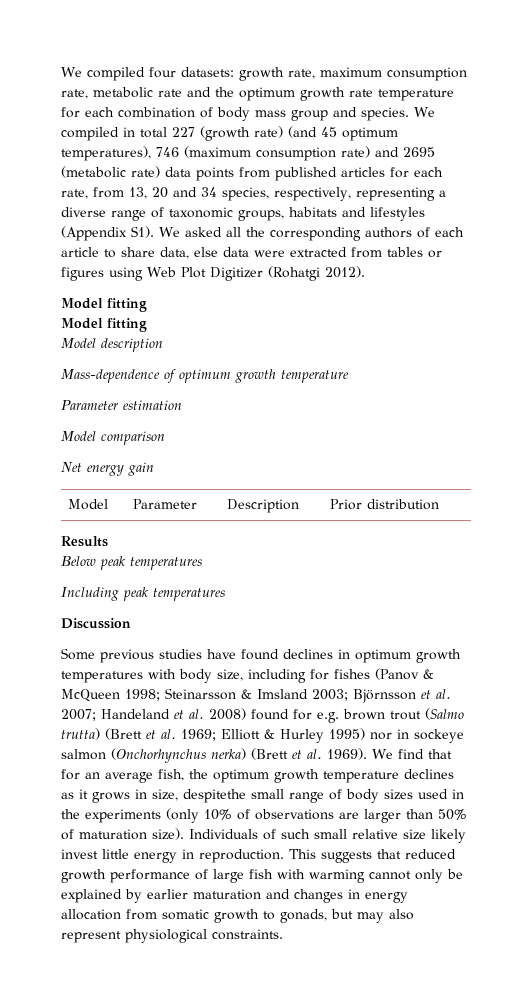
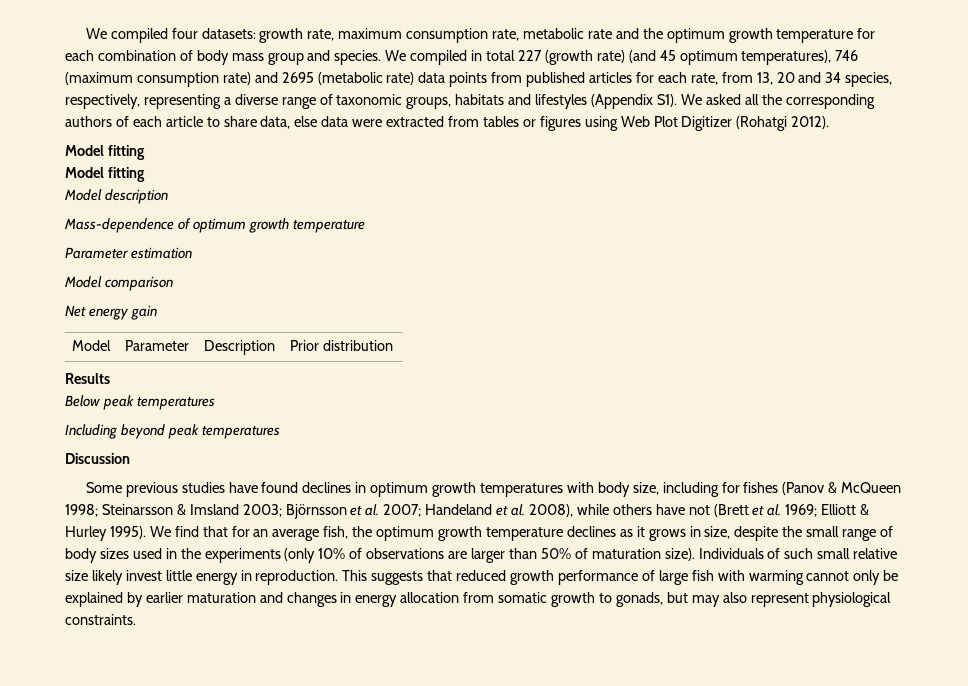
- We compiled four datasets: growth rate, maximum consumption rate, metabolic rate and the optimum growth rate temperature for each combination of body mass group and species.
+ We compiled four datasets: growth rate, maximum consumption rate, metabolic rate and the optimum growth temperature for each combination of body mass group and species.
- Including peak temperatures
+ Including beyond peak temperatures
- Some previous studies have found declines in optimum growth temperatures with body size, including for fishes (Panov & McQueen 1998; Steinarsson & Imsland 2003; Björnsson et al. 2007; Handeland et al. 2008) found for e.g. brown trout (Salmo trutta) (Brett et al. 1969; Elliott & Hurley 1995) nor in sockeye salmon (Onchorhynchus nerka) (Brett et al. 1969).
+ Some previous studies have found declines in optimum growth temperatures with body size, including for fishes (Panov & McQueen 1998; Steinarsson & Imsland 2003; Björnsson et al. 2007; Handeland et al. 2008), while others have not (Brett et al. 1969; Elliott & Hurley 1995).
- We find that for an average fish, the optimum growth temperature declines as it grows in size, despitethe small range of body sizes used in the experiments (only 10% of observations are larger than 50% of maturation size).
+ We find that for an average fish, the optimum growth temperature declines as it grows in size, despite the small range of body sizes used in the experiments (only 10% of observations are larger than 50% of maturation size).

